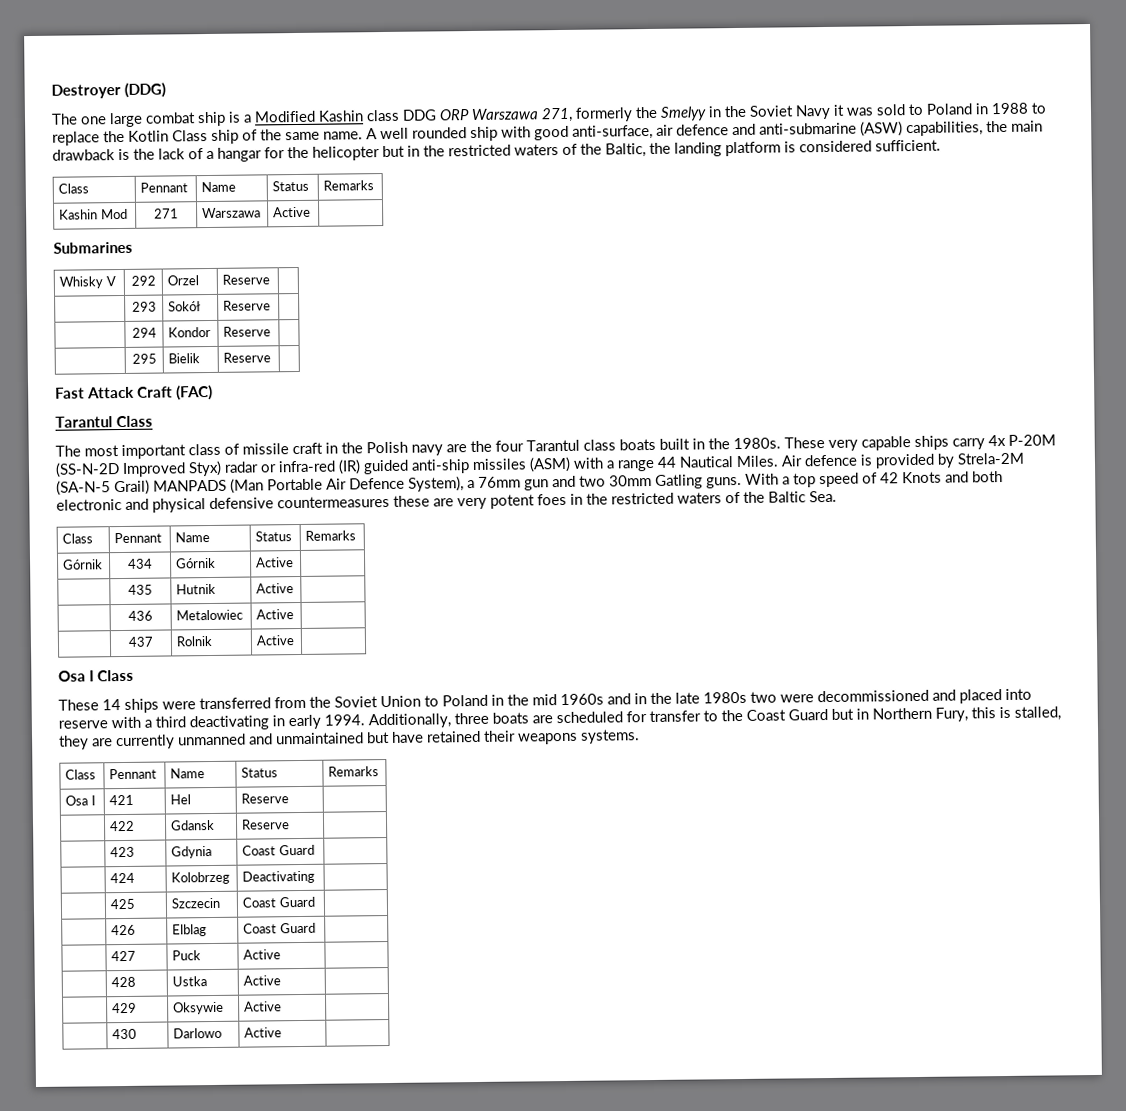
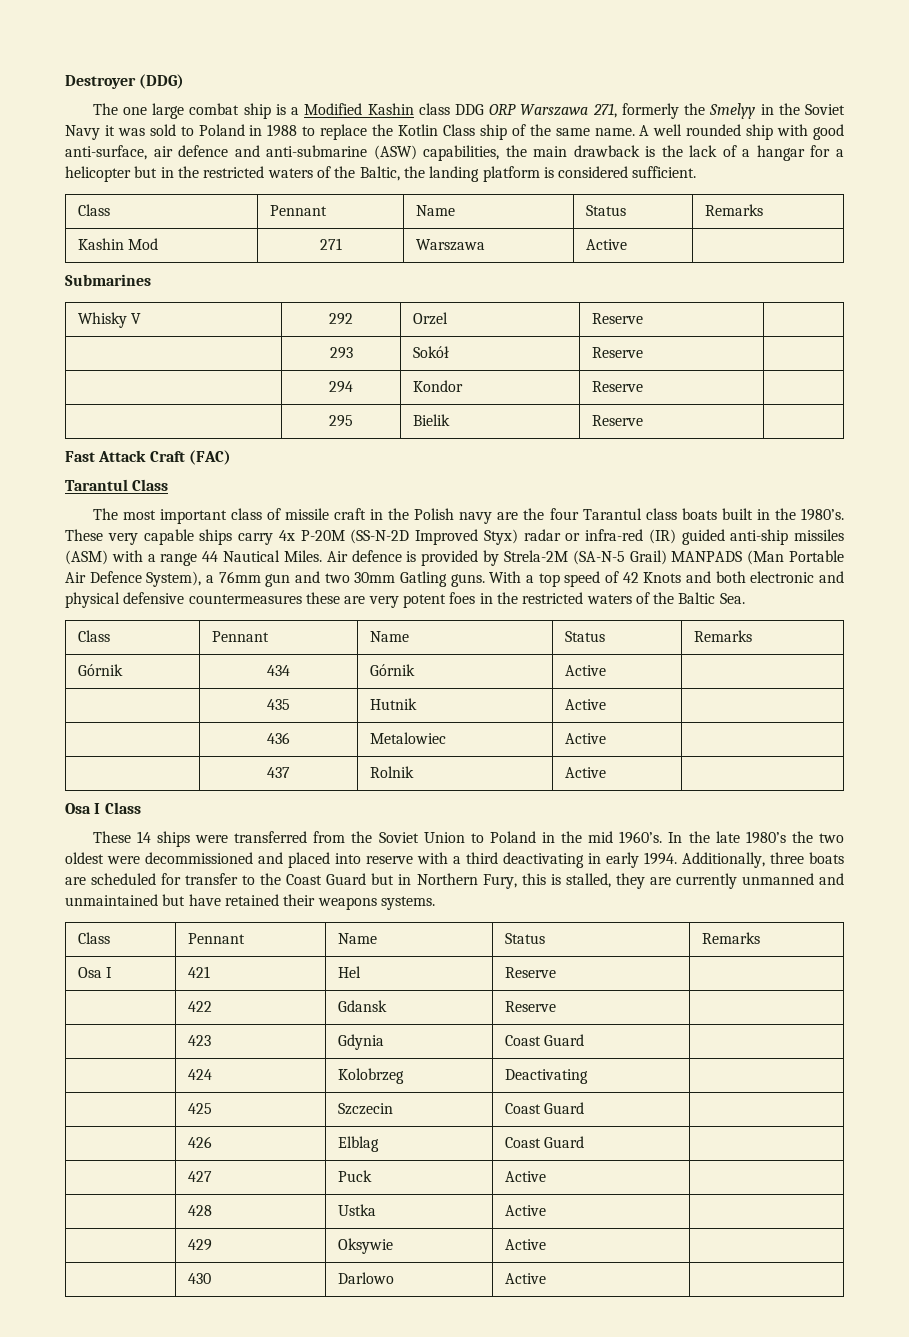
- A well rounded ship with good anti-surface, air defence and anti-submarine (ASW) capabilities, the main drawback is the lack of a hangar for the helicopter but in the restricted waters of the Baltic, the landing platform is considered sufficient.
+ A well rounded ship with good anti-surface, air defence and anti-submarine (ASW) capabilities, the main drawback is the lack of a hangar for a helicopter but in the restricted waters of the Baltic, the landing platform is considered sufficient.
- The most important class of missile craft in the Polish navy are the four Tarantul class boats built in the 1980s.
+ The most important class of missile craft in the Polish navy are the four Tarantul class boats built in the 1980’s.
- These 14 ships were transferred from the Soviet Union to Poland in the mid 1960s and in the late 1980s two were decommissioned and placed into reserve with a third deactivating in early 1994.
+ These 14 ships were transferred from the Soviet Union to Poland in the mid 1960’s. In the late 1980’s the two oldest were decommissioned and placed into reserve with a third deactivating in early 1994.

